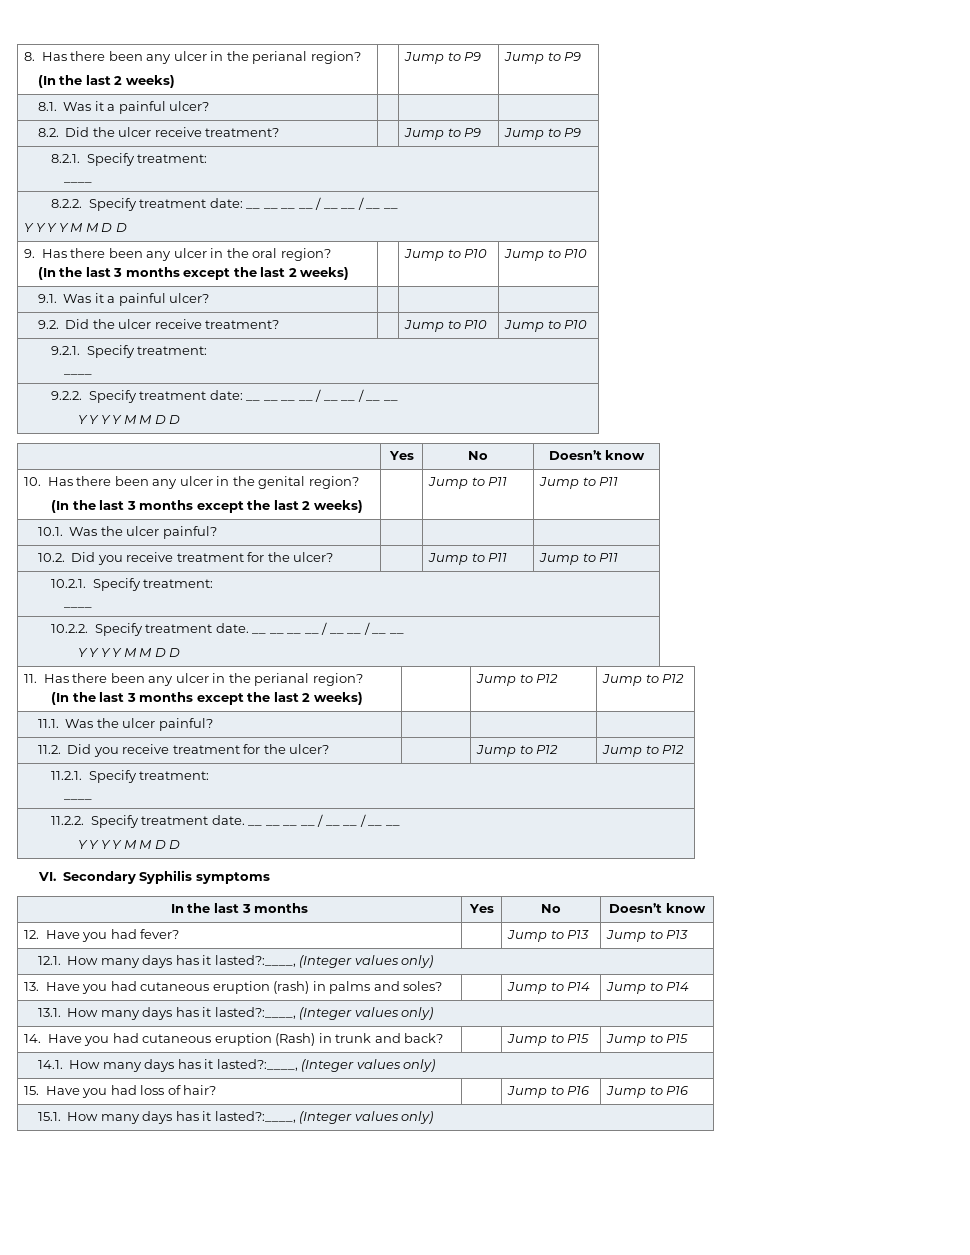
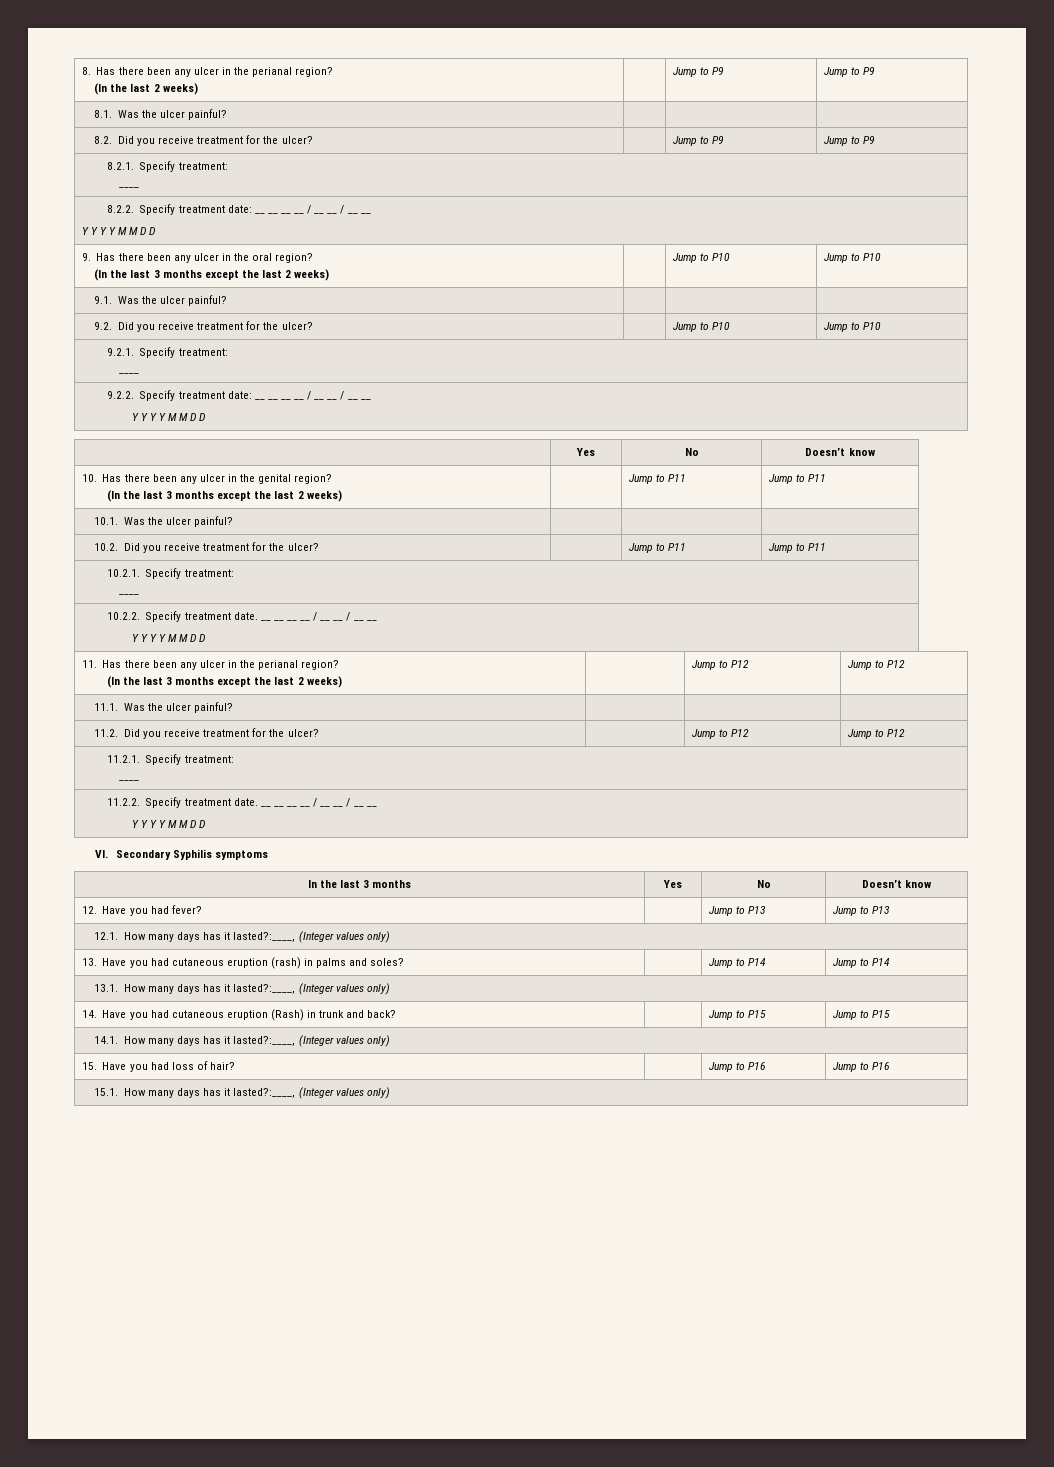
- 8.1. Was it a painful ulcer? | | |
- 8.2. Did the ulcer receive treatment? | | Jump to P9 | Jump to P9
+ 8.1. Was the ulcer painful? | | |
+ 8.2. Did you receive treatment for the ulcer? | | Jump to P9 | Jump to P9
- 9.1. Was it a painful ulcer? | | |
- 9.2. Did the ulcer receive treatment? | | Jump to P10 | Jump to P10
+ 9.1. Was the ulcer painful? | | |
+ 9.2. Did you receive treatment for the ulcer? | | Jump to P10 | Jump to P10

